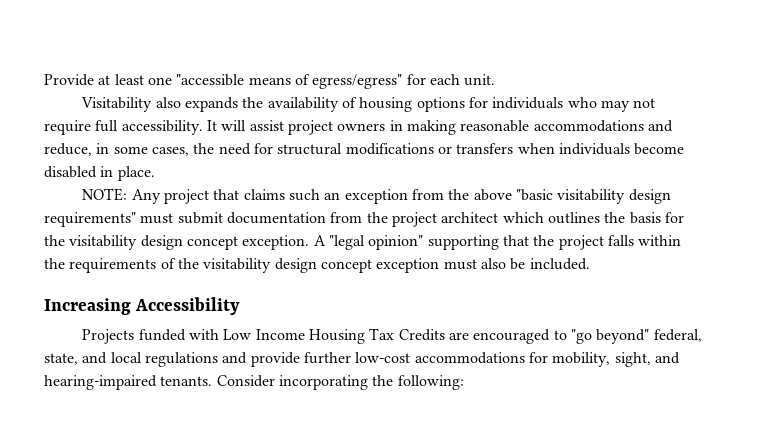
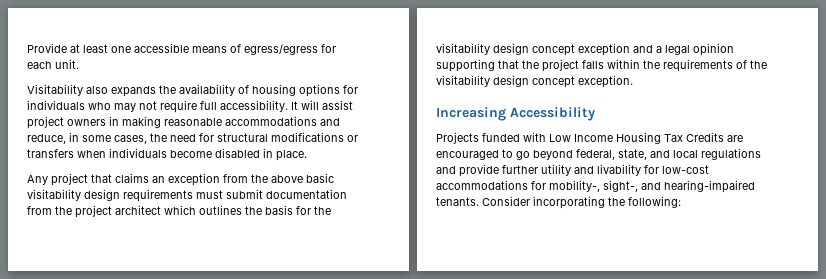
- Provide at least one "accessible means of egress/egress" for each unit.
+ Provide at least one accessible means of egress/egress for each unit.
- NOTE: Any project that claims such an exception from the above "basic visitability design requirements" must submit documentation from the project architect which outlines the basis for the visitability design concept exception. A "legal opinion" supporting that the project falls within the requirements of the visitability design concept exception must also be included.
+ Any project that claims an exception from the above basic visitability design requirements must submit documentation from the project architect which outlines the basis for the visitability design concept exception and a legal opinion supporting that the project falls within the requirements of the visitability design concept exception.
- Projects funded with Low Income Housing Tax Credits are encouraged to "go beyond" federal, state, and local regulations and provide further low-cost accommodations for mobility, sight, and hearing-impaired tenants.
+ Projects funded with Low Income Housing Tax Credits are encouraged to go beyond federal, state, and local regulations and provide further utility and livability for low-cost accommodations for mobility-, sight-, and hearing-impaired tenants.

